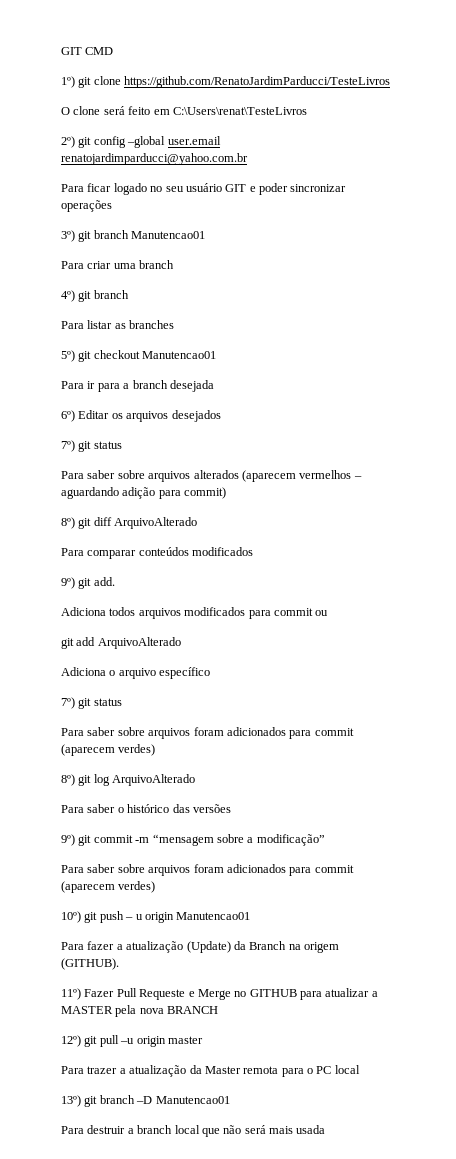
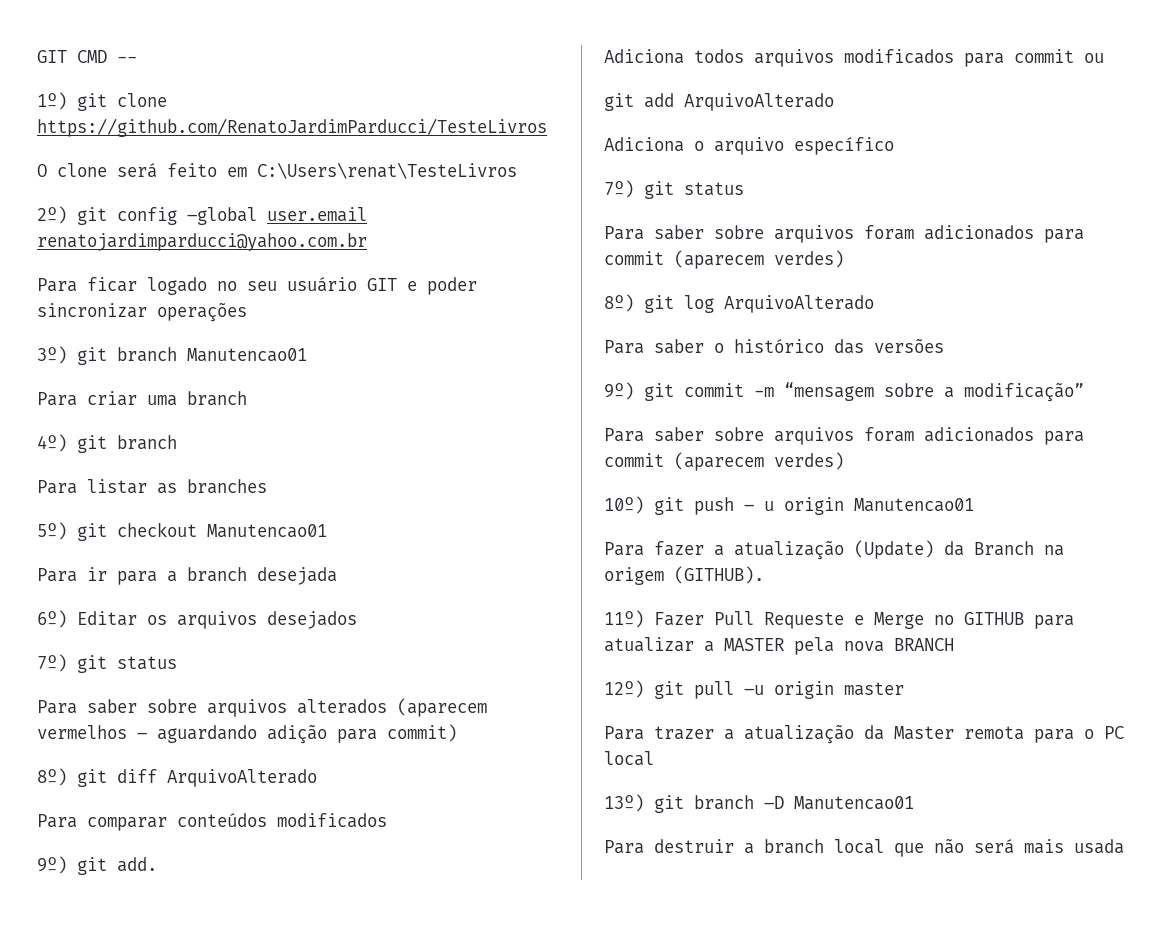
- GIT CMD
+ GIT CMD --

